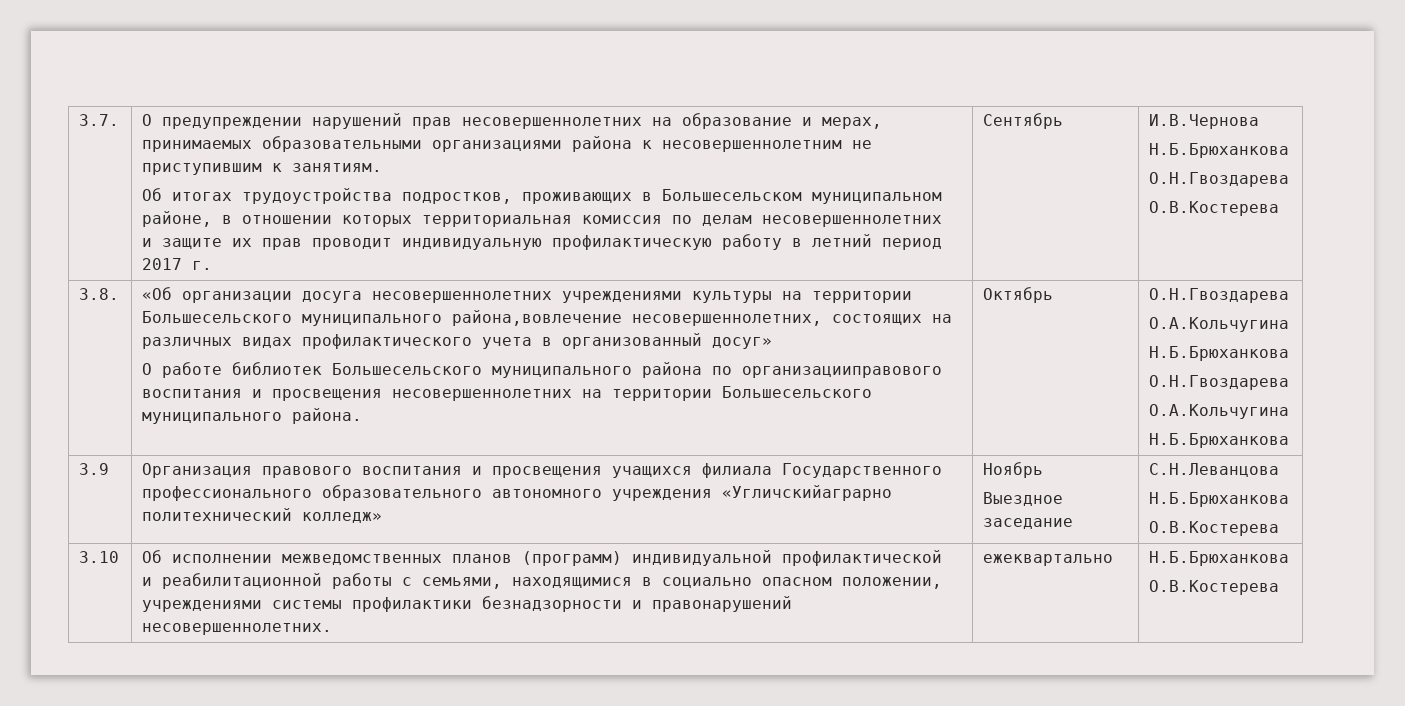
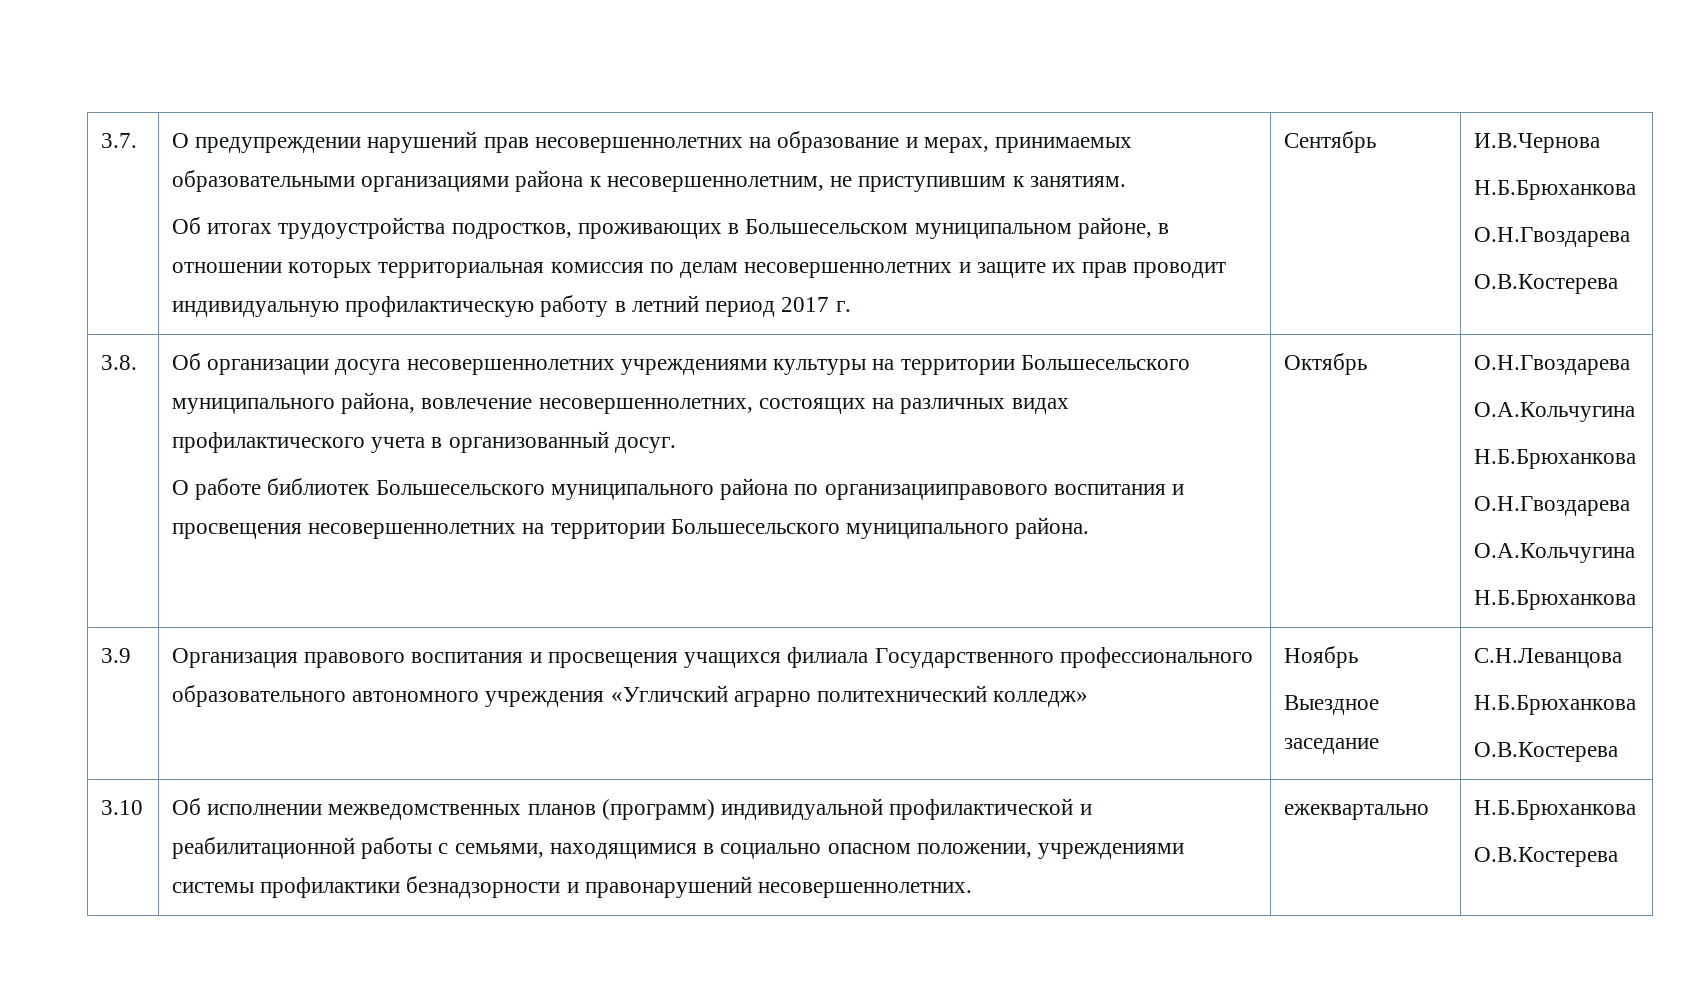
- О предупреждении нарушений прав несовершеннолетних на образование и мерах, принимаемых образовательными организациями района к несовершеннолетним не приступившим к занятиям.
+ О предупреждении нарушений прав несовершеннолетних на образование и мерах, принимаемых образовательными организациями района к несовершеннолетним, не приступившим к занятиям.
- «Об организации досуга несовершеннолетних учреждениями культуры на территории Большесельского муниципального района,вовлечение несовершеннолетних, состоящих на различных видах профилактического учета в организованный досуг»
+ Об организации досуга несовершеннолетних учреждениями культуры на территории Большесельского муниципального района, вовлечение несовершеннолетних, состоящих на различных видах профилактического учета в организованный досуг.
- 3.9 | Организация правового воспитания и просвещения учащихся филиала Государственного профессионального образовательного автономного учреждения «Угличскийаграрно политехнический колледж» | Ноябрь
+ 3.9 | Организация правового воспитания и просвещения учащихся филиала Государственного профессионального образовательного автономного учреждения «Угличский аграрно политехнический колледж» | Ноябрь

